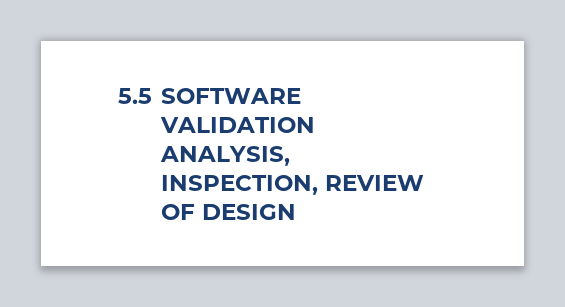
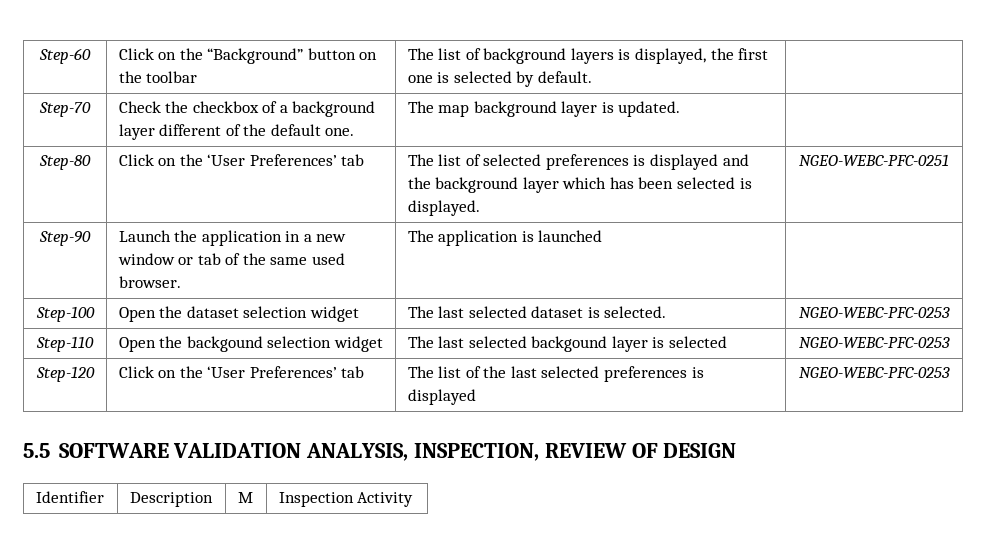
+ Step-60 | Click on the “Background” button on the toolbar | The list of background layers is displayed, the first one is selected by default. |
+ Step-70 | Check the checkbox of a background layer different of the default one. | The map background layer is updated. |
+ Step-80 | Click on the ‘User Preferences’ tab | The list of selected preferences is displayed and the background layer which has been selected is displayed. | NGEO-WEBC-PFC-0251
+ Step-90 | Launch the application in a new window or tab of the same used browser. | The application is launched |
+ Step-100 | Open the dataset selection widget | The last selected dataset is selected. | NGEO-WEBC-PFC-0253
+ Step-110 | Open the backgound selection widget | The last selected backgound layer is selected | NGEO-WEBC-PFC-0253
+ Step-120 | Click on the ‘User Preferences’ tab | The list of the last selected preferences is displayed | NGEO-WEBC-PFC-0253
+ Identifier | Description | M | Inspection Activity

